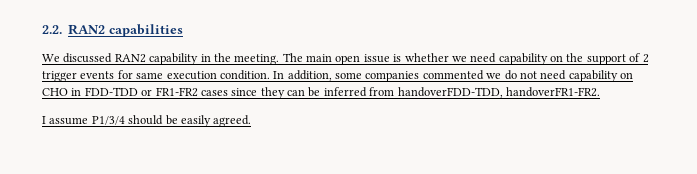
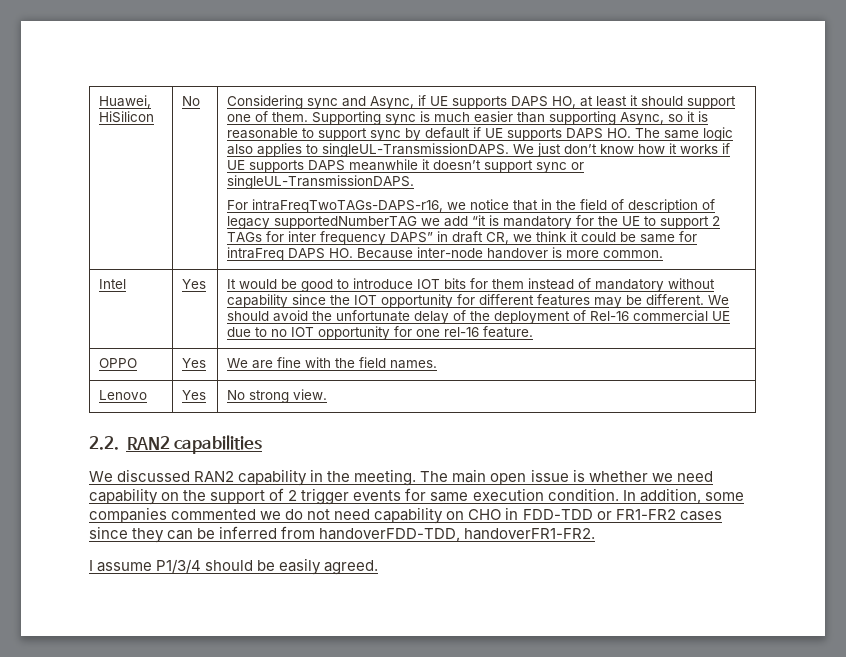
+ Huawei, HiSilicon | No | Considering sync and Async, if UE supports DAPS HO, at least it should support one of them. Supporting sync is much easier than supporting Async, so it is reasonable to support sync by default if UE supports DAPS HO. The same logic also applies to singleUL-TransmissionDAPS. We just don’t know how it works if UE supports DAPS meanwhile it doesn’t support sync or singleUL-TransmissionDAPS.
+ For intraFreqTwoTAGs-DAPS-r16, we notice that in the field of description of legacy supportedNumberTAG we add “it is mandatory for the UE to support 2 TAGs for inter frequency DAPS” in draft CR, we think it could be same for intraFreq DAPS HO. Because inter-node handover is more common.
+ Intel | Yes | It would be good to introduce IOT bits for them instead of mandatory without capability since the IOT opportunity for different features may be different. We should avoid the unfortunate delay of the deployment of Rel-16 commercial UE due to no IOT opportunity for one rel-16 feature.
+ OPPO | Yes | We are fine with the field names.
+ Lenovo | Yes | No strong view.

